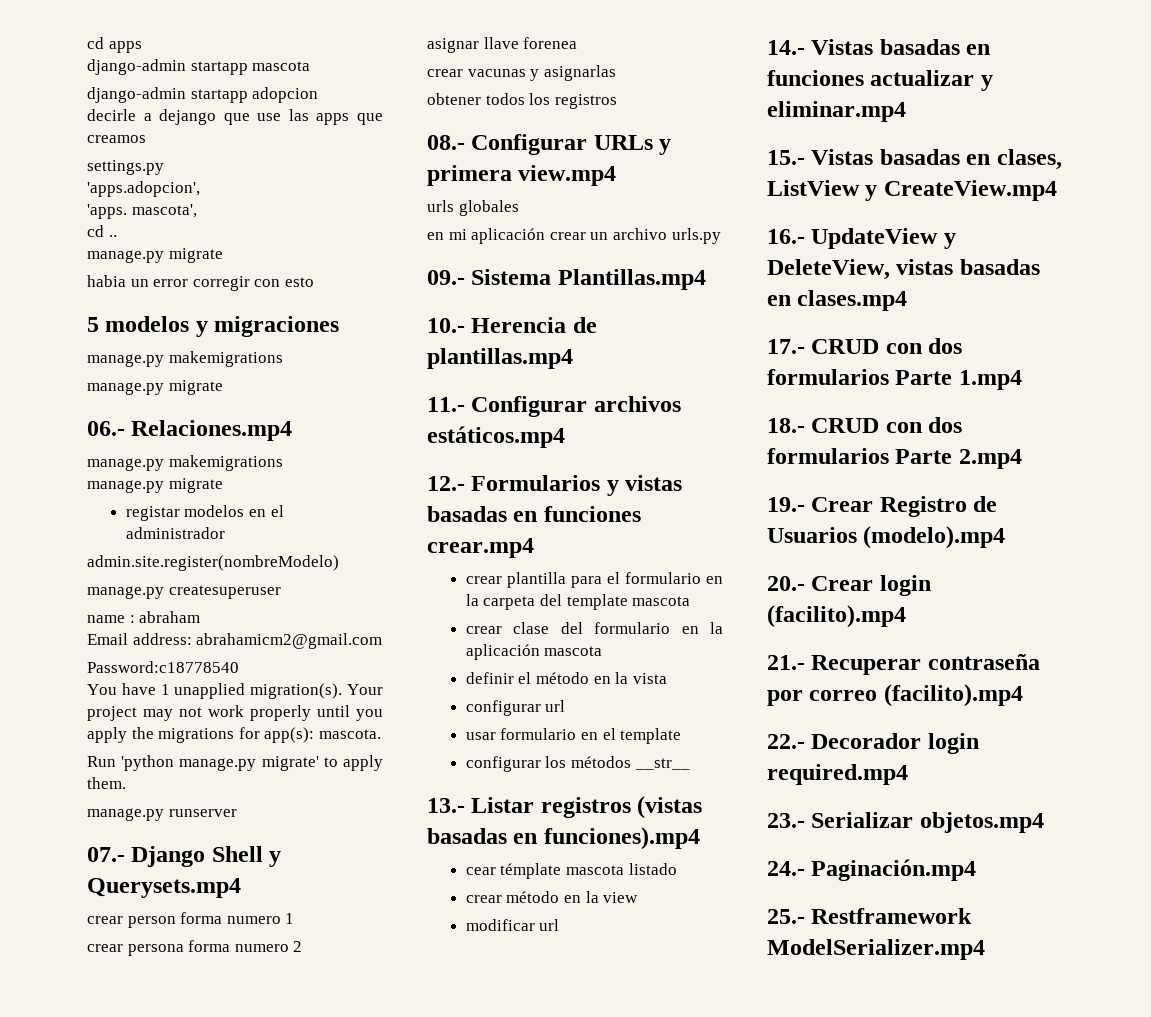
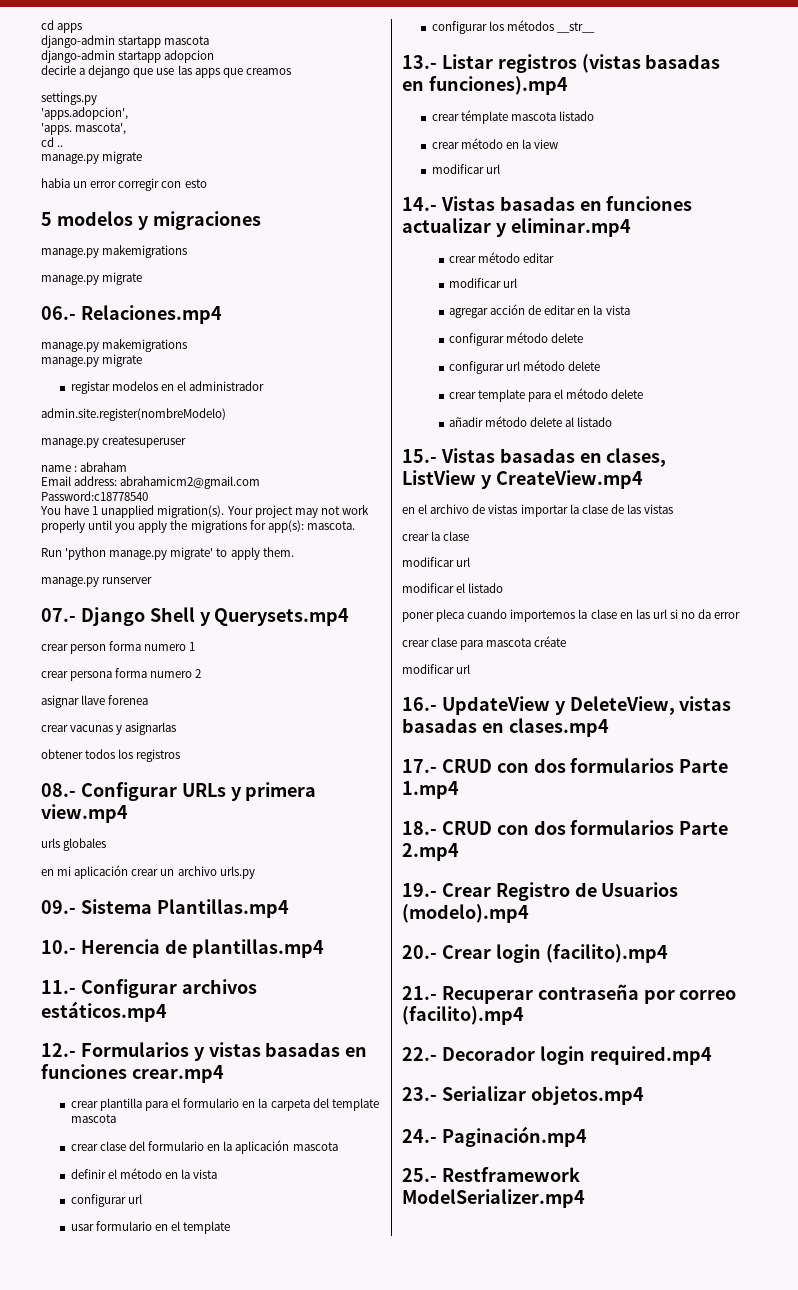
- cear témplate mascota listado
+ crear témplate mascota listado
+ crear método editar
+ modificar url
+ agregar acción de editar en la vista
+ configurar método delete
+ configurar url método delete
+ crear template para el método delete
+ añadir método delete al listado
+ en el archivo de vistas importar la clase de las vistas
+ crear la clase
+ modificar url
+ modificar el listado
+ poner pleca cuando importemos la clase en las url si no da error
+ crear clase para mascota créate
+ modificar url

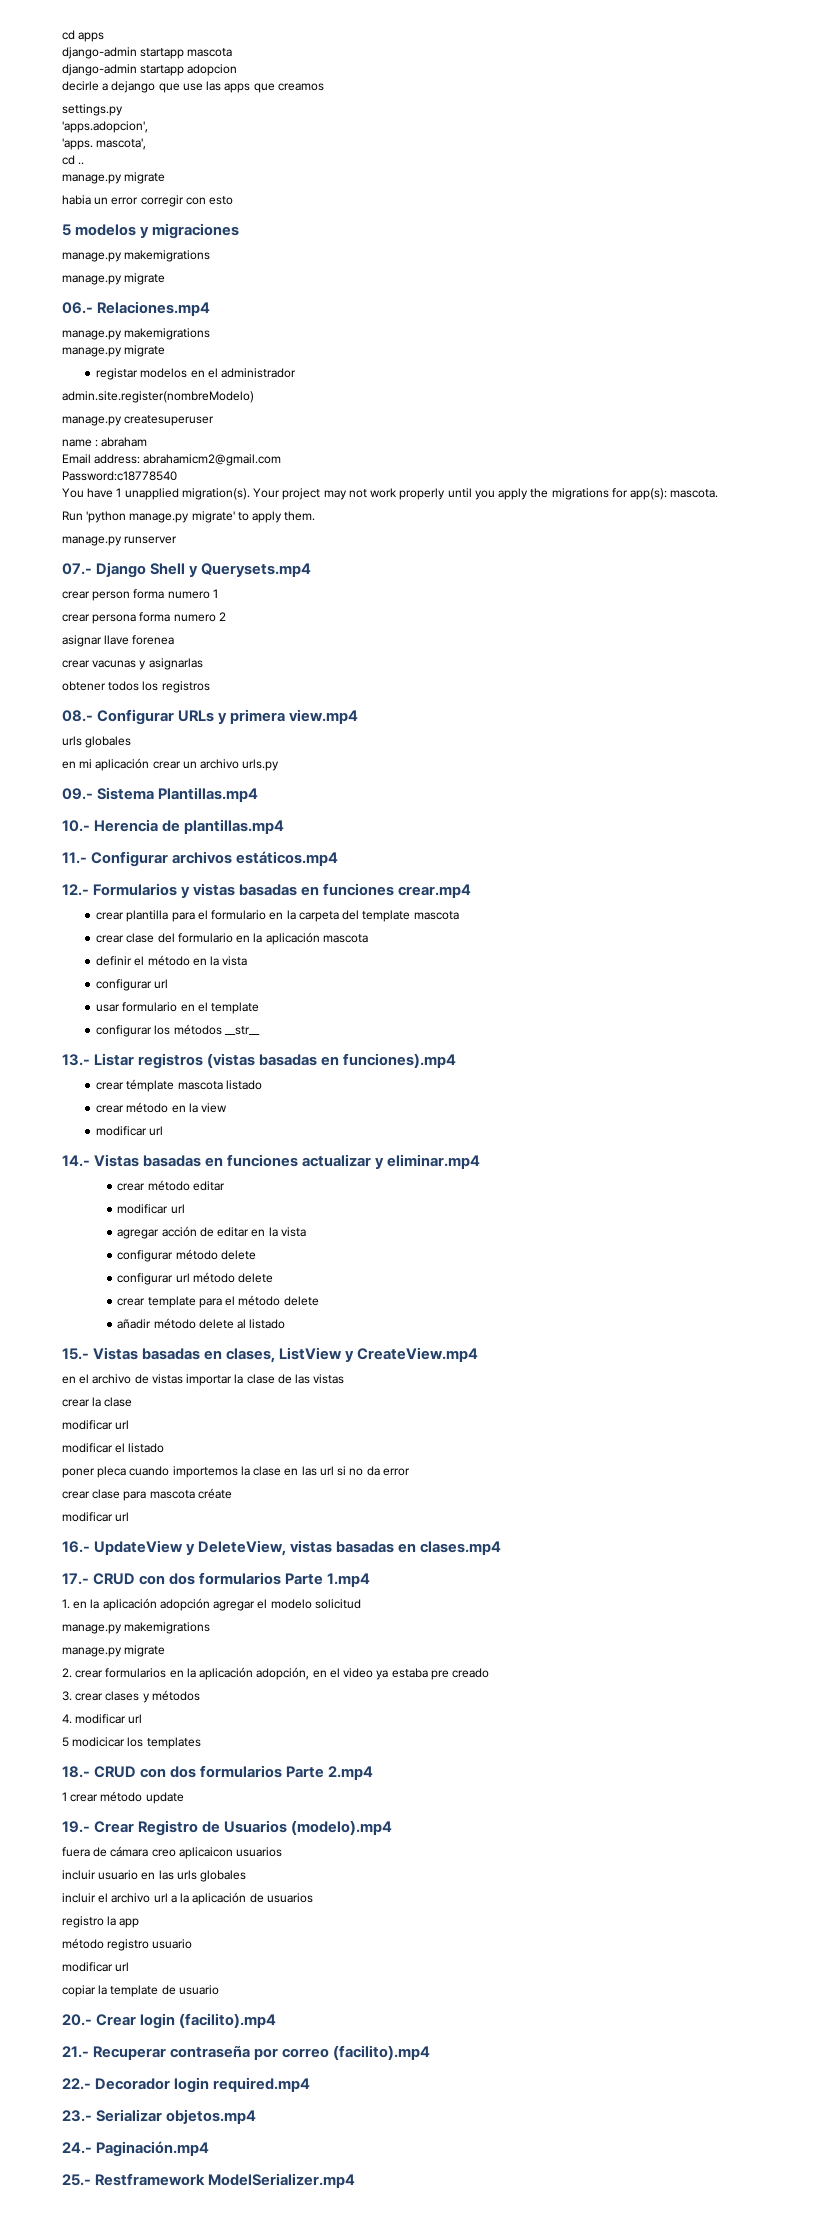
+ 1. en la aplicación adopción agregar el modelo solicitud
+ manage.py makemigrations
+ manage.py migrate
+ 2. crear formularios en la aplicación adopción, en el video ya estaba pre creado
+ 3. crear clases y métodos
+ 4. modificar url
+ 5 modicicar los templates
+ 1 crear método update
+ fuera de cámara creo aplicaicon usuarios
+ incluir usuario en las urls globales
+ incluir el archivo url a la aplicación de usuarios
+ registro la app
+ método registro usuario
+ modificar url
+ copiar la template de usuario

